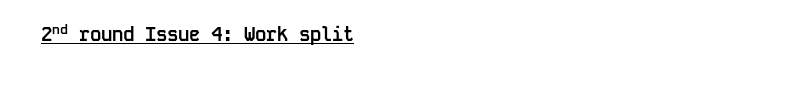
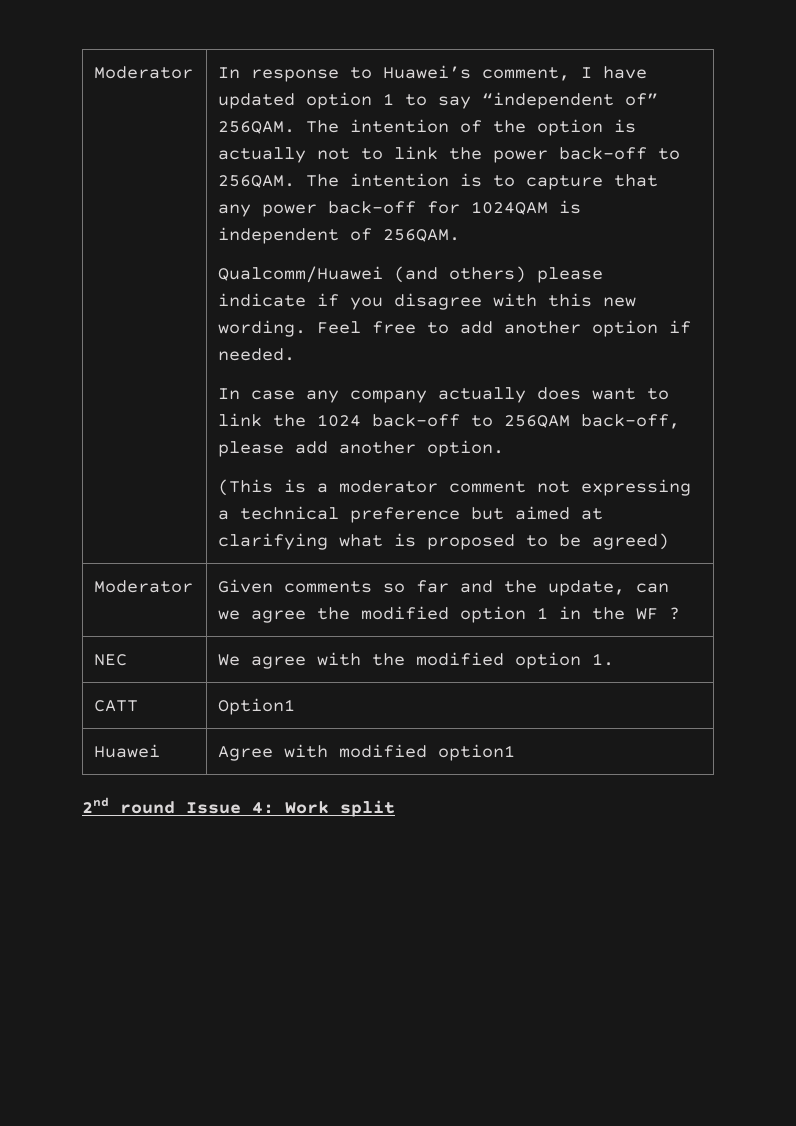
+ Moderator | In response to Huawei’s comment, I have updated option 1 to say “independent of” 256QAM. The intention of the option is actually not to link the power back-off to 256QAM. The intention is to capture that any power back-off for 1024QAM is independent of 256QAM.
+ Qualcomm/Huawei (and others) please indicate if you disagree with this new wording. Feel free to add another option if needed.
+ In case any company actually does want to link the 1024 back-off to 256QAM back-off, please add another option.
+ (This is a moderator comment not expressing a technical preference but aimed at clarifying what is proposed to be agreed)
+ Moderator | Given comments so far and the update, can we agree the modified option 1 in the WF ?
+ NEC | We agree with the modified option 1.
+ CATT | Option1
+ Huawei | Agree with modified option1

